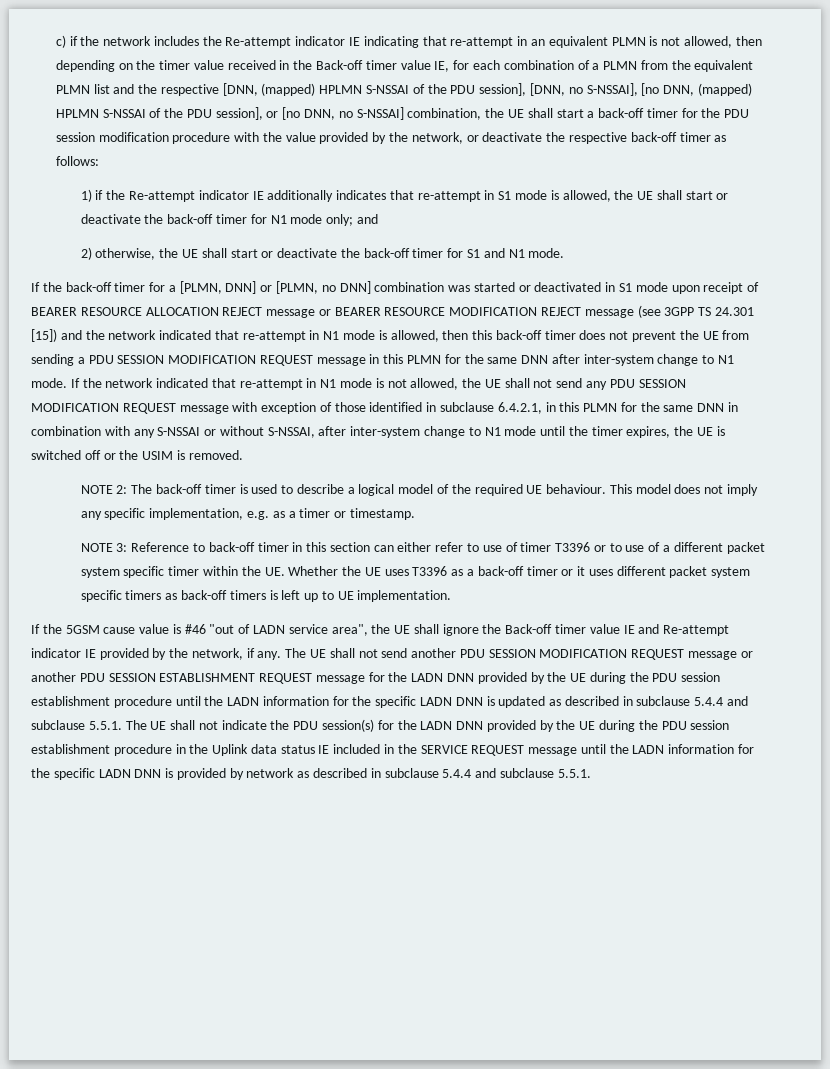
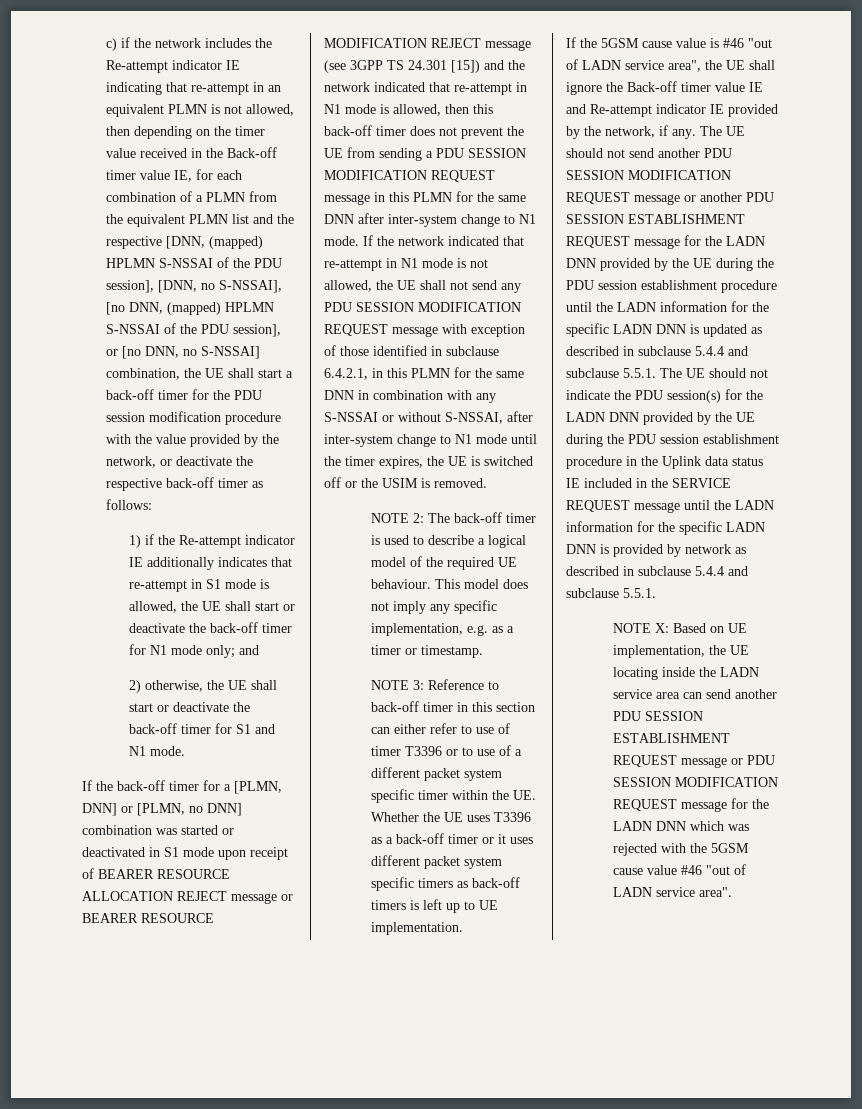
- The UE shall not send another PDU SESSION MODIFICATION REQUEST message or another PDU SESSION ESTABLISHMENT REQUEST message for the LADN DNN provided by the UE during the PDU session establishment procedure until the LADN information for the specific LADN DNN is updated as described in subclause 5.4.4 and subclause 5.5.1. The UE shall not indicate the PDU session(s) for the LADN DNN provided by the UE during the PDU session establishment procedure in the Uplink data status IE included in the SERVICE REQUEST message until the LADN information for the specific LADN DNN is provided by network as described in subclause 5.4.4 and subclause 5.5.1.
+ The UE should not send another PDU SESSION MODIFICATION REQUEST message or another PDU SESSION ESTABLISHMENT REQUEST message for the LADN DNN provided by the UE during the PDU session establishment procedure until the LADN information for the specific LADN DNN is updated as described in subclause 5.4.4 and subclause 5.5.1. The UE should not indicate the PDU session(s) for the LADN DNN provided by the UE during the PDU session establishment procedure in the Uplink data status IE included in the SERVICE REQUEST message until the LADN information for the specific LADN DNN is provided by network as described in subclause 5.4.4 and subclause 5.5.1.
+ NOTE X: Based on UE implementation, the UE locating inside the LADN service area can send another PDU SESSION ESTABLISHMENT REQUEST message or PDU SESSION MODIFICATION REQUEST message for the LADN DNN which was rejected with the 5GSM cause value #46 "out of LADN service area".

